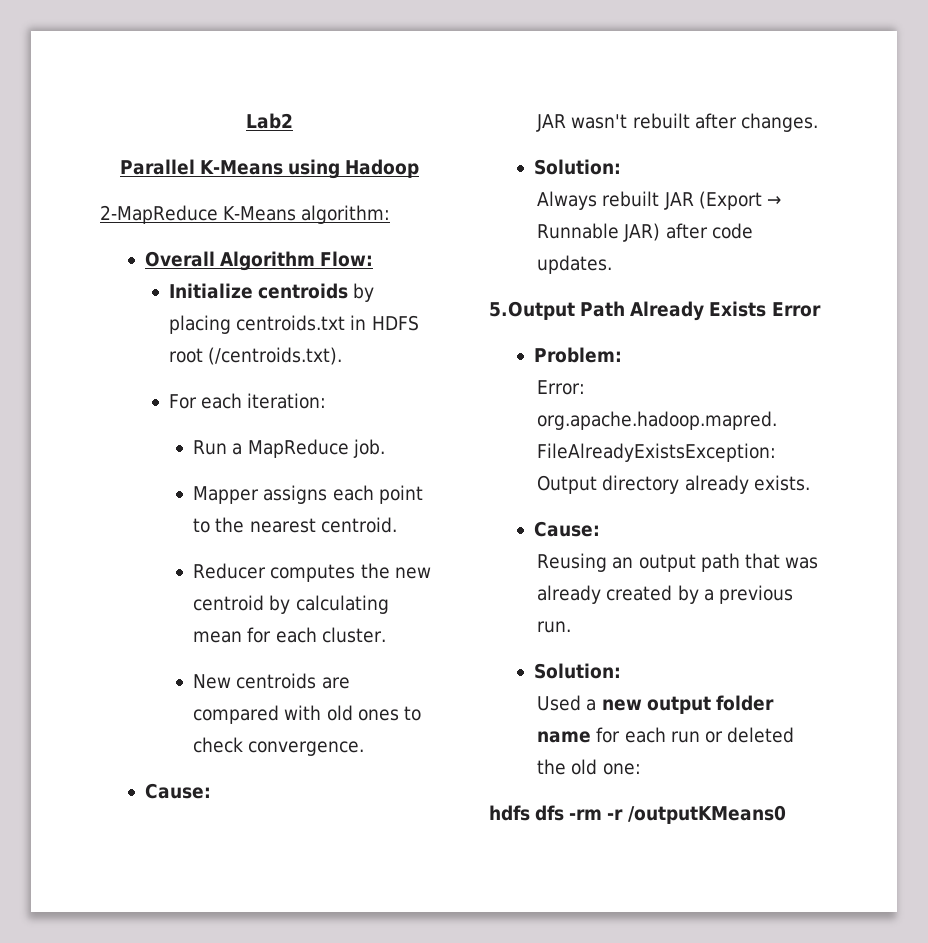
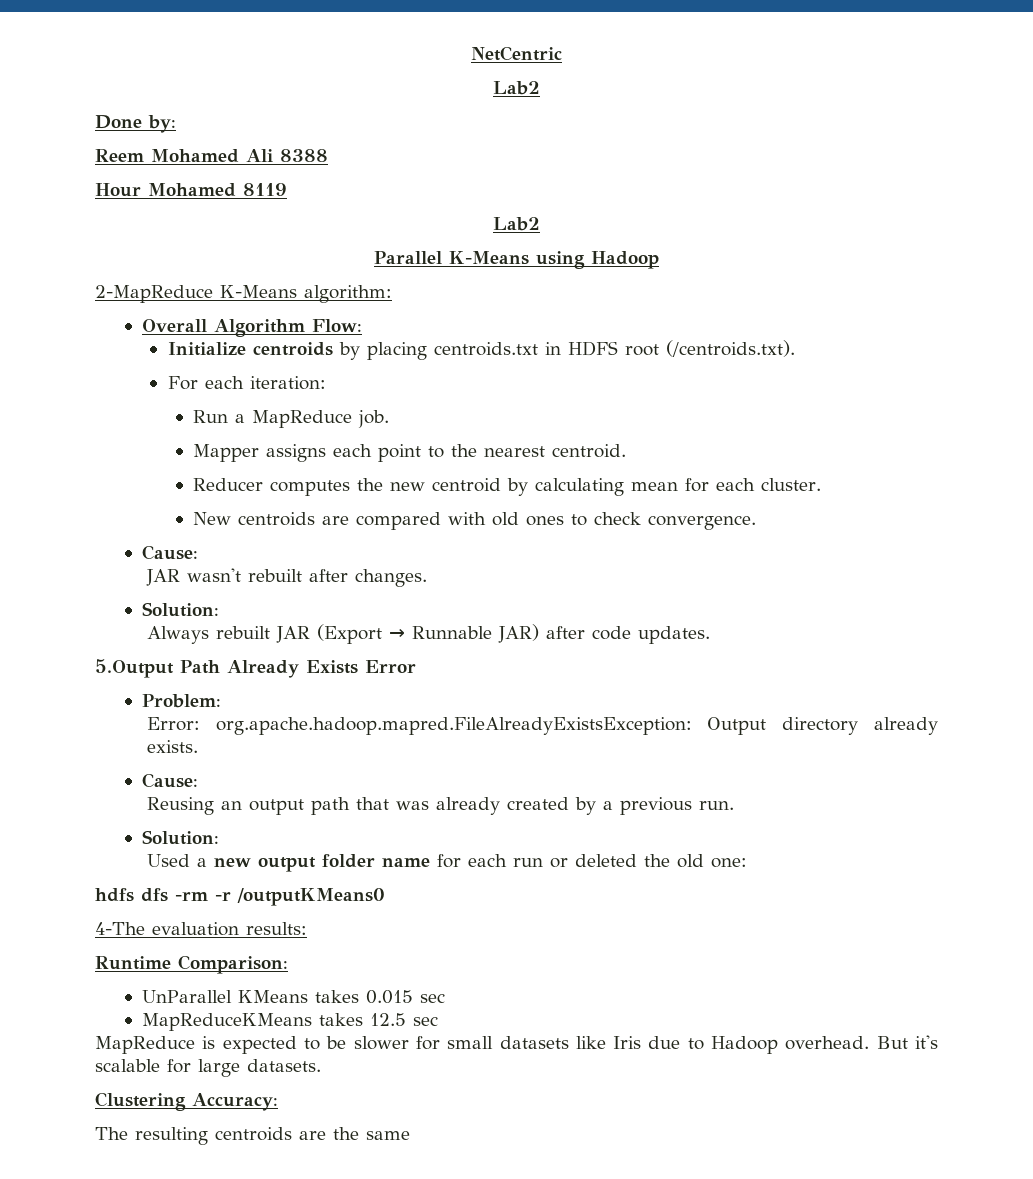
+ NetCentric
+ Lab2
+ Done by:
+ Reem Mohamed Ali 8388
+ Hour Mohamed 8119
+ 4-The evaluation results:
+ Runtime Comparison:
+ UnParallel KMeans takes 0.015 sec
+ MapReduceKMeans takes 12.5 sec
+ MapReduce is expected to be slower for small datasets like Iris due to Hadoop overhead. But it's scalable for large datasets.
+ Clustering Accuracy:
+ The resulting centroids are the same

